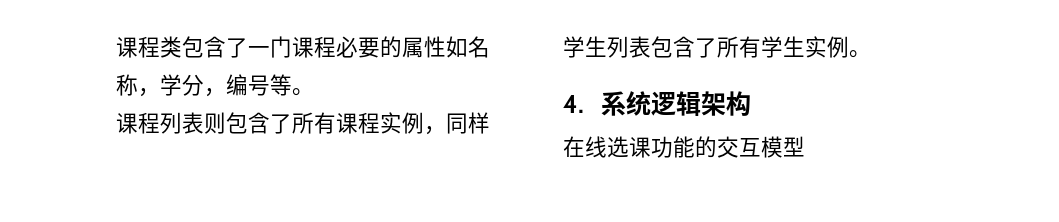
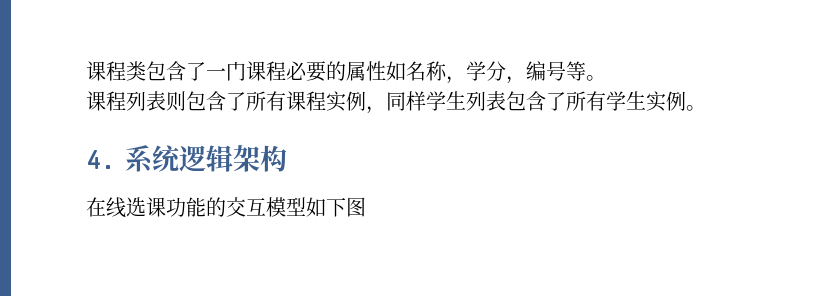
- 在线选课功能的交互模型
+ 在线选课功能的交互模型如下图

